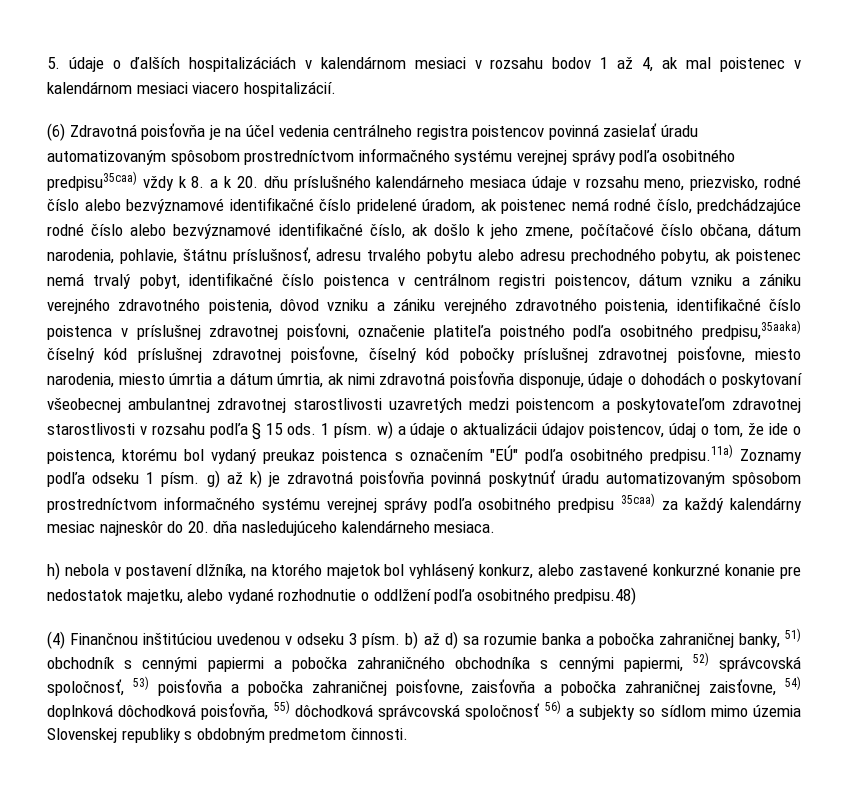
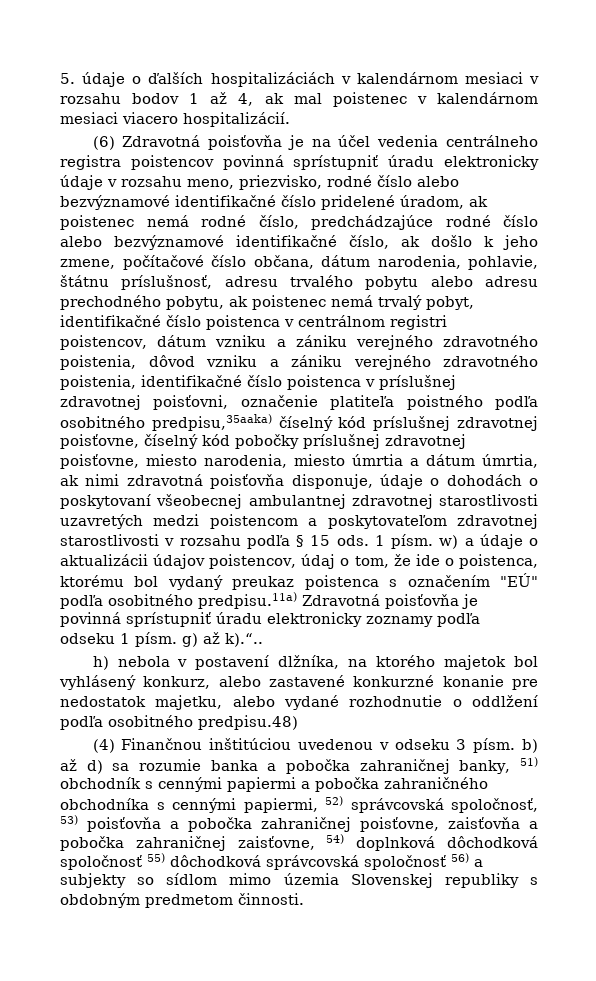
- (6) Zdravotná poisťovňa je na účel vedenia centrálneho registra poistencov povinná zasielať úradu automatizovaným spôsobom prostredníctvom informačného systému verejnej správy podľa osobitného predpisu35caa) vždy k 8. a k 20. dňu príslušného kalendárneho mesiaca údaje v rozsahu meno, priezvisko, rodné číslo alebo bezvýznamové identifikačné číslo pridelené úradom, ak poistenec nemá rodné číslo, predchádzajúce rodné číslo alebo bezvýznamové identifikačné číslo, ak došlo k jeho zmene, počítačové číslo občana, dátum narodenia, pohlavie, štátnu príslušnosť, adresu trvalého pobytu alebo adresu prechodného pobytu, ak poistenec nemá trvalý pobyt, identifikačné číslo poistenca v centrálnom registri poistencov, dátum vzniku a zániku verejného zdravotného poistenia, dôvod vzniku a zániku verejného zdravotného poistenia, identifikačné číslo poistenca v príslušnej zdravotnej poisťovni, označenie platiteľa poistného podľa osobitného predpisu,35aaka) číselný kód príslušnej zdravotnej poisťovne, číselný kód pobočky príslušnej zdravotnej poisťovne, miesto narodenia, miesto úmrtia a dátum úmrtia, ak nimi zdravotná poisťovňa disponuje, údaje o dohodách o poskytovaní všeobecnej ambulantnej zdravotnej starostlivosti uzavretých medzi poistencom a poskytovateľom zdravotnej starostlivosti v rozsahu podľa § 15 ods.
+ (6) Zdravotná poisťovňa je na účel vedenia centrálneho registra poistencov povinná sprístupniť úradu elektronicky údaje v rozsahu meno, priezvisko, rodné číslo alebo bezvýznamové identifikačné číslo pridelené úradom, ak poistenec nemá rodné číslo, predchádzajúce rodné číslo alebo bezvýznamové identifikačné číslo, ak došlo k jeho zmene, počítačové číslo občana, dátum narodenia, pohlavie, štátnu príslušnosť, adresu trvalého pobytu alebo adresu prechodného pobytu, ak poistenec nemá trvalý pobyt, identifikačné číslo poistenca v centrálnom registri poistencov, dátum vzniku a zániku verejného zdravotného poistenia, dôvod vzniku a zániku verejného zdravotného poistenia, identifikačné číslo poistenca v príslušnej zdravotnej poisťovni, označenie platiteľa poistného podľa osobitného predpisu,35aaka) číselný kód príslušnej zdravotnej poisťovne, číselný kód pobočky príslušnej zdravotnej poisťovne, miesto narodenia, miesto úmrtia a dátum úmrtia, ak nimi zdravotná poisťovňa disponuje, údaje o dohodách o poskytovaní všeobecnej ambulantnej zdravotnej starostlivosti uzavretých medzi poistencom a poskytovateľom zdravotnej starostlivosti v rozsahu podľa § 15 ods.
- 1 písm. w) a údaje o aktualizácii údajov poistencov, údaj o tom, že ide o poistenca, ktorému bol vydaný preukaz poistenca s označením "EÚ" podľa osobitného predpisu.11a) Zoznamy podľa odseku 1 písm. g) až k) je zdravotná poisťovňa povinná poskytnúť úradu automatizovaným spôsobom prostredníctvom informačného systému verejnej správy podľa osobitného predpisu 35caa) za každý kalendárny mesiac najneskôr do 20. dňa nasledujúceho kalendárneho mesiaca.
+ 1 písm. w) a údaje o aktualizácii údajov poistencov, údaj o tom, že ide o poistenca, ktorému bol vydaný preukaz poistenca s označením "EÚ" podľa osobitného predpisu.11a) Zdravotná poisťovňa je povinná sprístupniť úradu elektronicky zoznamy podľa odseku 1 písm. g) až k).“..
- (4) Finančnou inštitúciou uvedenou v odseku 3 písm. b) až d) sa rozumie banka a pobočka zahraničnej banky, 51) obchodník s cennými papiermi a pobočka zahraničného obchodníka s cennými papiermi, 52) správcovská spoločnosť, 53) poisťovňa a pobočka zahraničnej poisťovne, zaisťovňa a pobočka zahraničnej zaisťovne, 54) doplnková dôchodková poisťovňa, 55) dôchodková správcovská spoločnosť 56) a subjekty so sídlom mimo územia Slovenskej republiky s obdobným predmetom činnosti.
+ (4) Finančnou inštitúciou uvedenou v odseku 3 písm. b) až d) sa rozumie banka a pobočka zahraničnej banky, 51) obchodník s cennými papiermi a pobočka zahraničného obchodníka s cennými papiermi, 52) správcovská spoločnosť, 53) poisťovňa a pobočka zahraničnej poisťovne, zaisťovňa a pobočka zahraničnej zaisťovne, 54) doplnková dôchodková spoločnosť 55) dôchodková správcovská spoločnosť 56) a subjekty so sídlom mimo územia Slovenskej republiky s obdobným predmetom činnosti.

